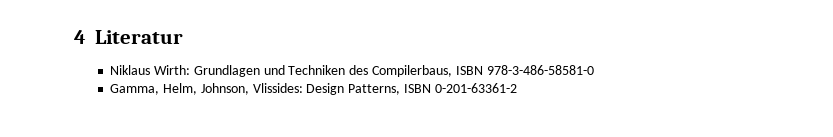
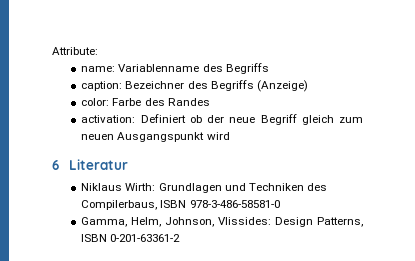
- 4 Literatur
+ Attribute:
+ name: Variablenname des Begriffs
+ caption: Bezeichner des Begriffs (Anzeige)
+ color: Farbe des Randes
+ activation: Definiert ob der neue Begriff gleich zum neuen Ausgangspunkt wird
+ 6 Literatur

